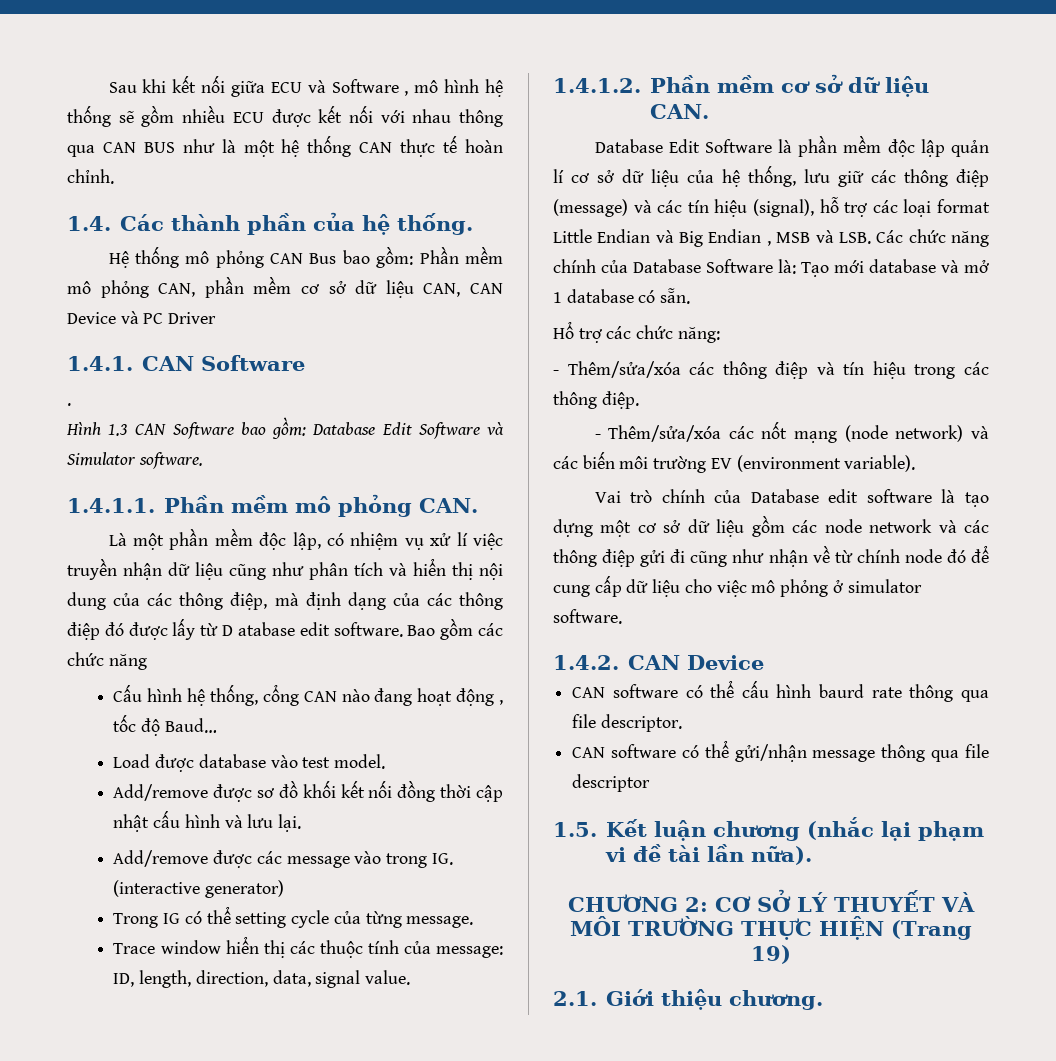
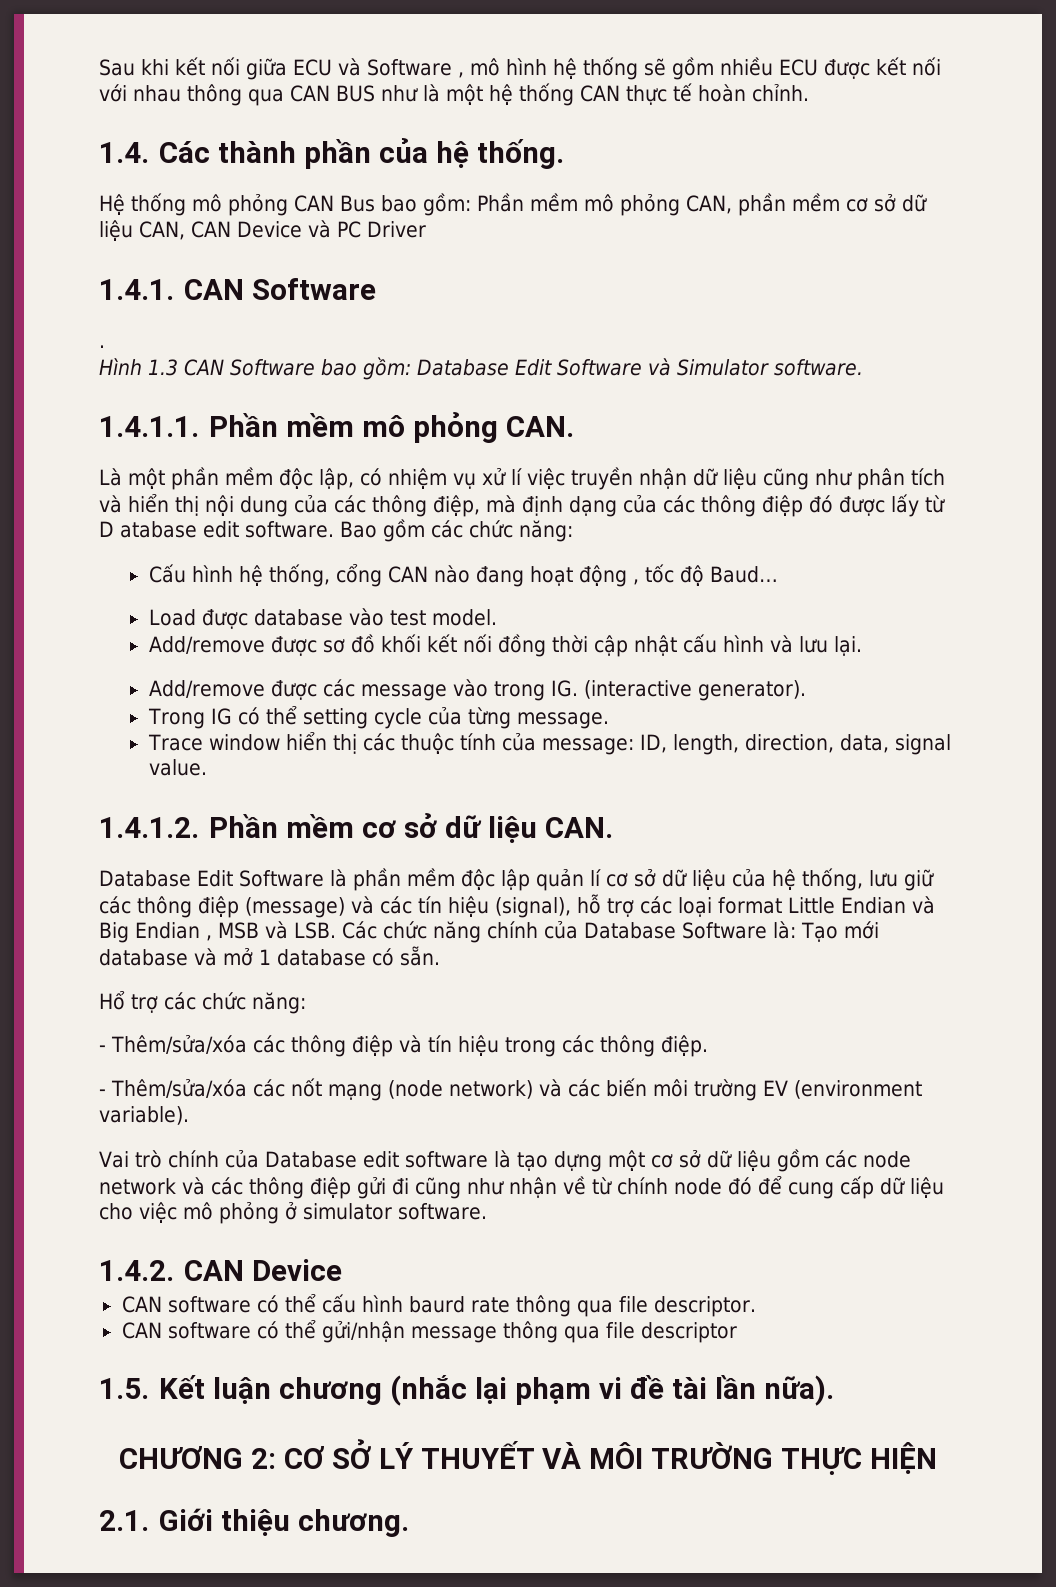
- Bao gồm các chức năng
+ Bao gồm các chức năng:
- Add/remove được các message vào trong IG. (interactive generator)
+ Add/remove được các message vào trong IG. (interactive generator).
- CHƯƠNG 2: CƠ SỞ LÝ THUYẾT VÀ MÔI TRƯỜNG THỰC HIỆN (Trang 19)
+ CHƯƠNG 2: CƠ SỞ LÝ THUYẾT VÀ MÔI TRƯỜNG THỰC HIỆN

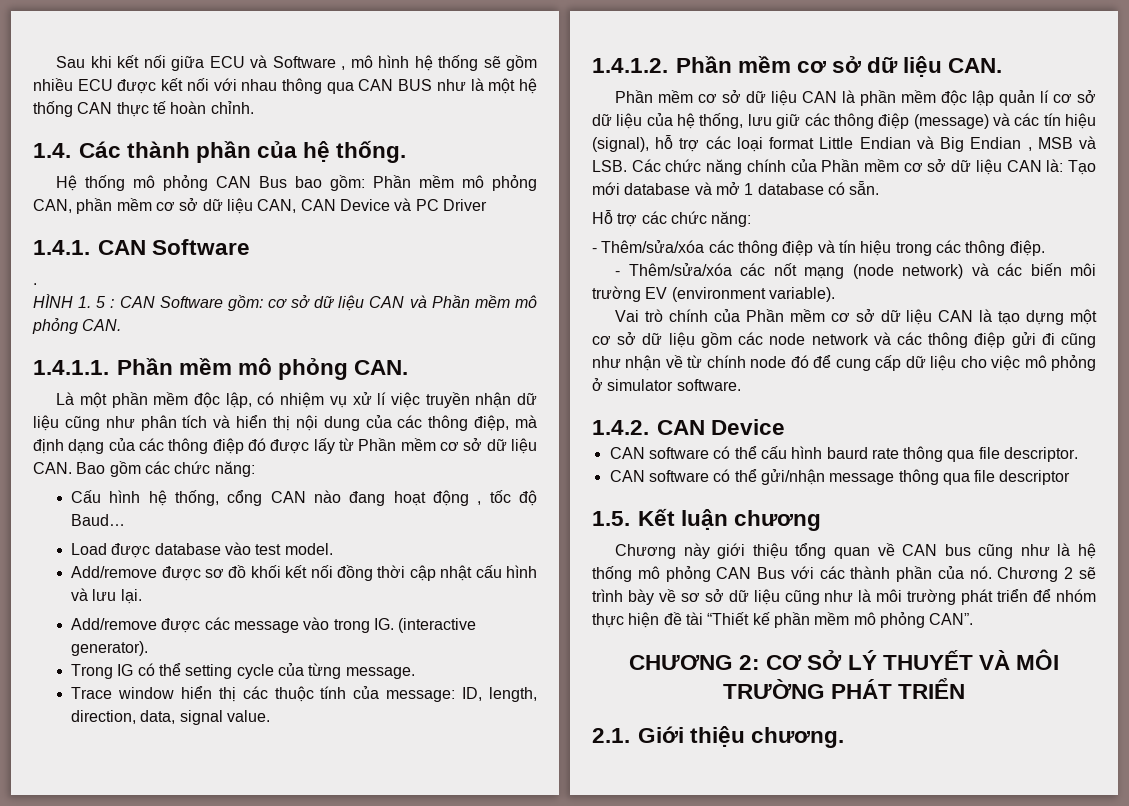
- Hình 1.3 CAN Software bao gồm: Database Edit Software và Simulator software.
+ HÌNH 1. 5 : CAN Software gồm: cơ sở dữ liệu CAN và Phần mềm mô phỏng CAN.
- Là một phần mềm độc lập, có nhiệm vụ xử lí việc truyền nhận dữ liệu cũng như phân tích và hiển thị nội dung của các thông điệp, mà định dạng của các thông điệp đó được lấy từ D atabase edit software. Bao gồm các chức năng:
+ Là một phần mềm độc lập, có nhiệm vụ xử lí việc truyền nhận dữ liệu cũng như phân tích và hiển thị nội dung của các thông điệp, mà định dạng của các thông điệp đó được lấy từ Phần mềm cơ sở dữ liệu CAN. Bao gồm các chức năng:
- Database Edit Software là phần mềm độc lập quản lí cơ sở dữ liệu của hệ thống, lưu giữ các thông điệp (message) và các tín hiệu (signal), hỗ trợ các loại format Little Endian và Big Endian , MSB và LSB. Các chức năng chính của Database Software là: Tạo mới database và mở 1 database có sẵn.
+ Phần mềm cơ sở dữ liệu CAN là phần mềm độc lập quản lí cơ sở dữ liệu của hệ thống, lưu giữ các thông điệp (message) và các tín hiệu (signal), hỗ trợ các loại format Little Endian và Big Endian , MSB và LSB. Các chức năng chính của Phần mềm cơ sở dữ liệu CAN là: Tạo mới database và mở 1 database có sẵn.
- Hổ trợ các chức năng:
+ Hỗ trợ các chức năng:
- Vai trò chính của Database edit software là tạo dựng một cơ sở dữ liệu gồm các node network và các thông điệp gửi đi cũng như nhận về từ chính node đó để cung cấp dữ liệu cho việc mô phỏng ở simulator software.
+ Vai trò chính của Phần mềm cơ sở dữ liệu CAN là tạo dựng một cơ sở dữ liệu gồm các node network và các thông điệp gửi đi cũng như nhận về từ chính node đó để cung cấp dữ liệu cho việc mô phỏng ở simulator software.
- 1.5. Kết luận chương (nhắc lại phạm vi đề tài lần nữa).
+ 1.5. Kết luận chương
+ Chương này giới thiệu tổng quan về CAN bus cũng như là hệ thống mô phỏng CAN Bus với các thành phần của nó. Chương 2 sẽ trình bày về sơ sở dữ liệu cũng như là môi trường phát triển để nhóm thực hiện đề tài “Thiết kế phần mềm mô phỏng CAN”.
- CHƯƠNG 2: CƠ SỞ LÝ THUYẾT VÀ MÔI TRƯỜNG THỰC HIỆN
+ CHƯƠNG 2: CƠ SỞ LÝ THUYẾT VÀ MÔI TRƯỜNG PHÁT TRIỂN

